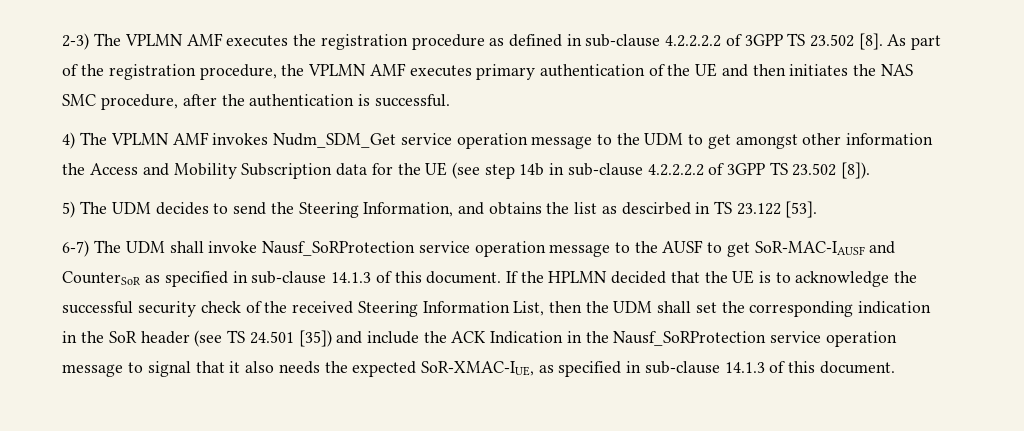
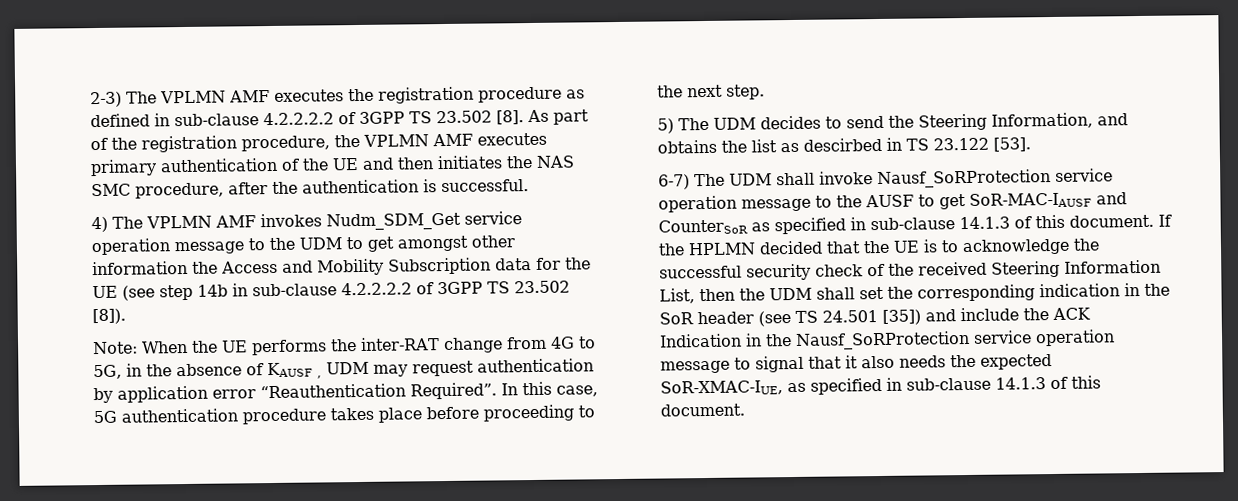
+ Note: When the UE performs the inter-RAT change from 4G to 5G, in the absence of KAUSF , UDM may request authentication by application error “Reauthentication Required”. In this case, 5G authentication procedure takes place before proceeding to the next step.

